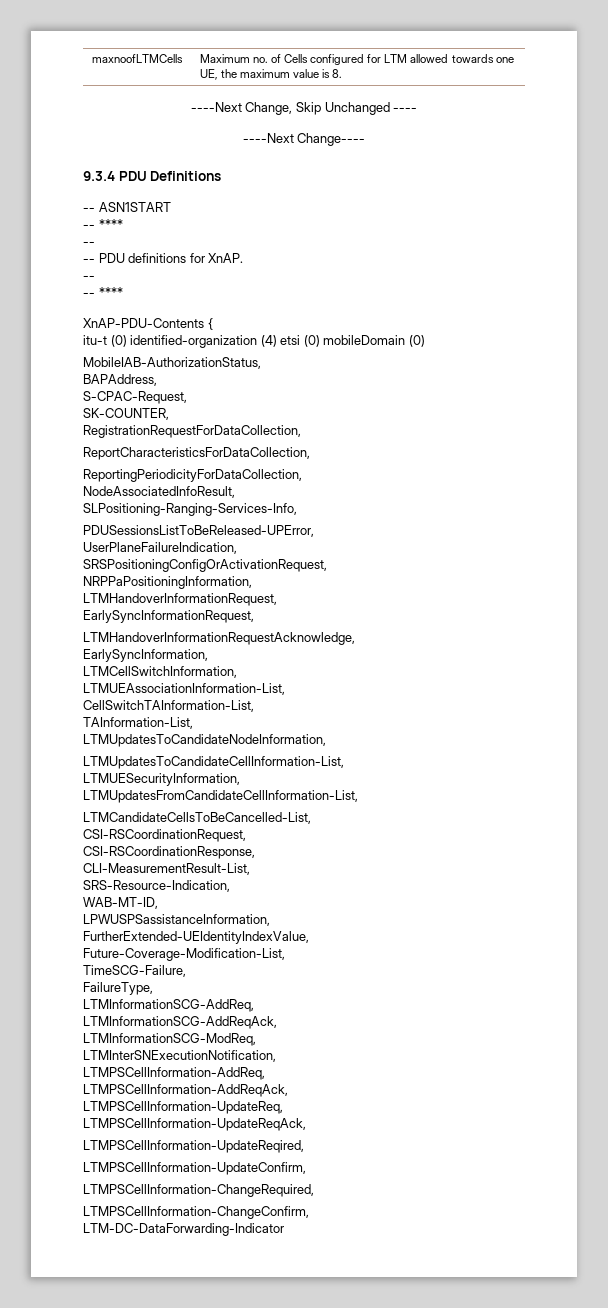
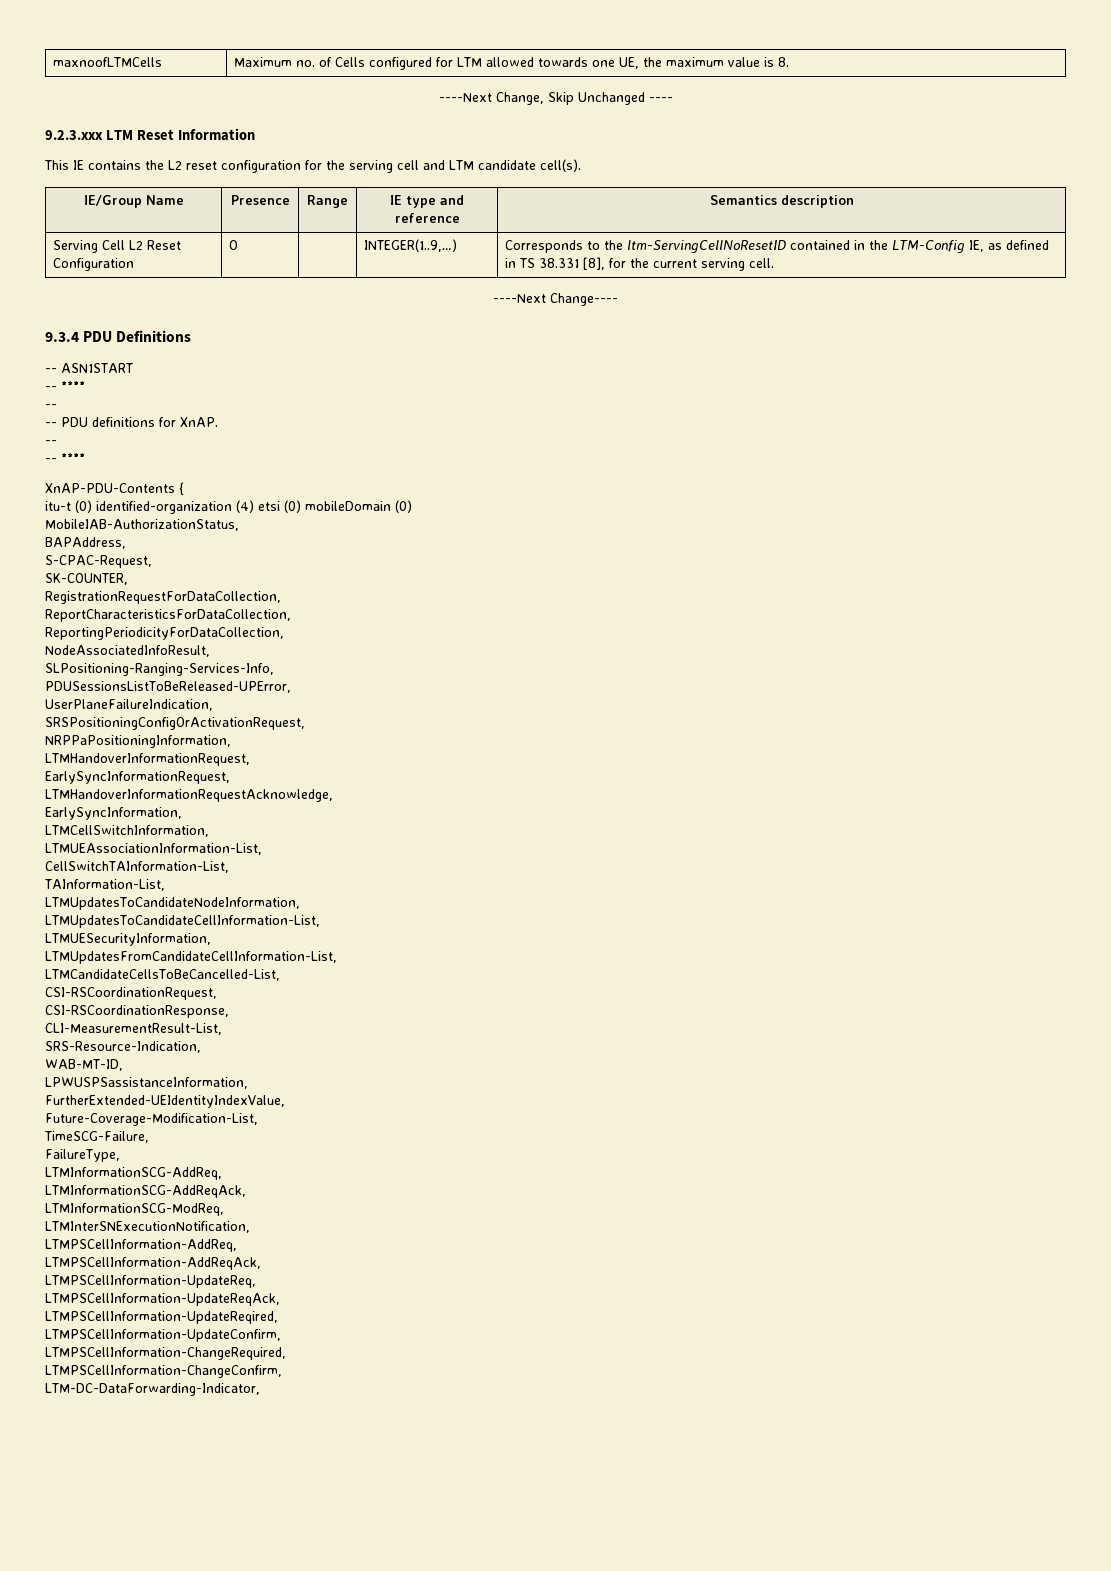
+ 9.2.3.xxx LTM Reset Information
+ This IE contains the L2 reset configuration for the serving cell and LTM candidate cell(s).
+ IE/Group Name | Presence | Range | IE type and reference | Semantics description
+ Serving Cell L2 Reset Configuration | O | | INTEGER(1..9,…) | Corresponds to the ltm-ServingCellNoResetID contained in the LTM-Config IE, as defined in TS 38.331 [8], for the current serving cell.
- LTM-DC-DataForwarding-Indicator
+ LTM-DC-DataForwarding-Indicator,

